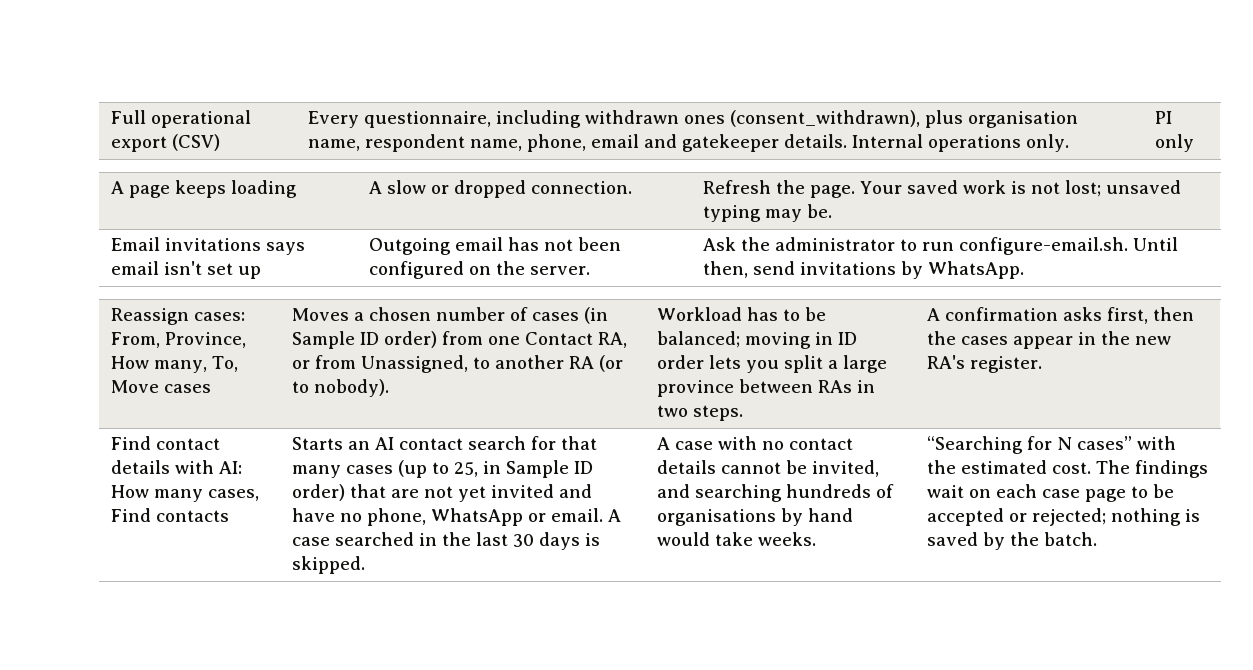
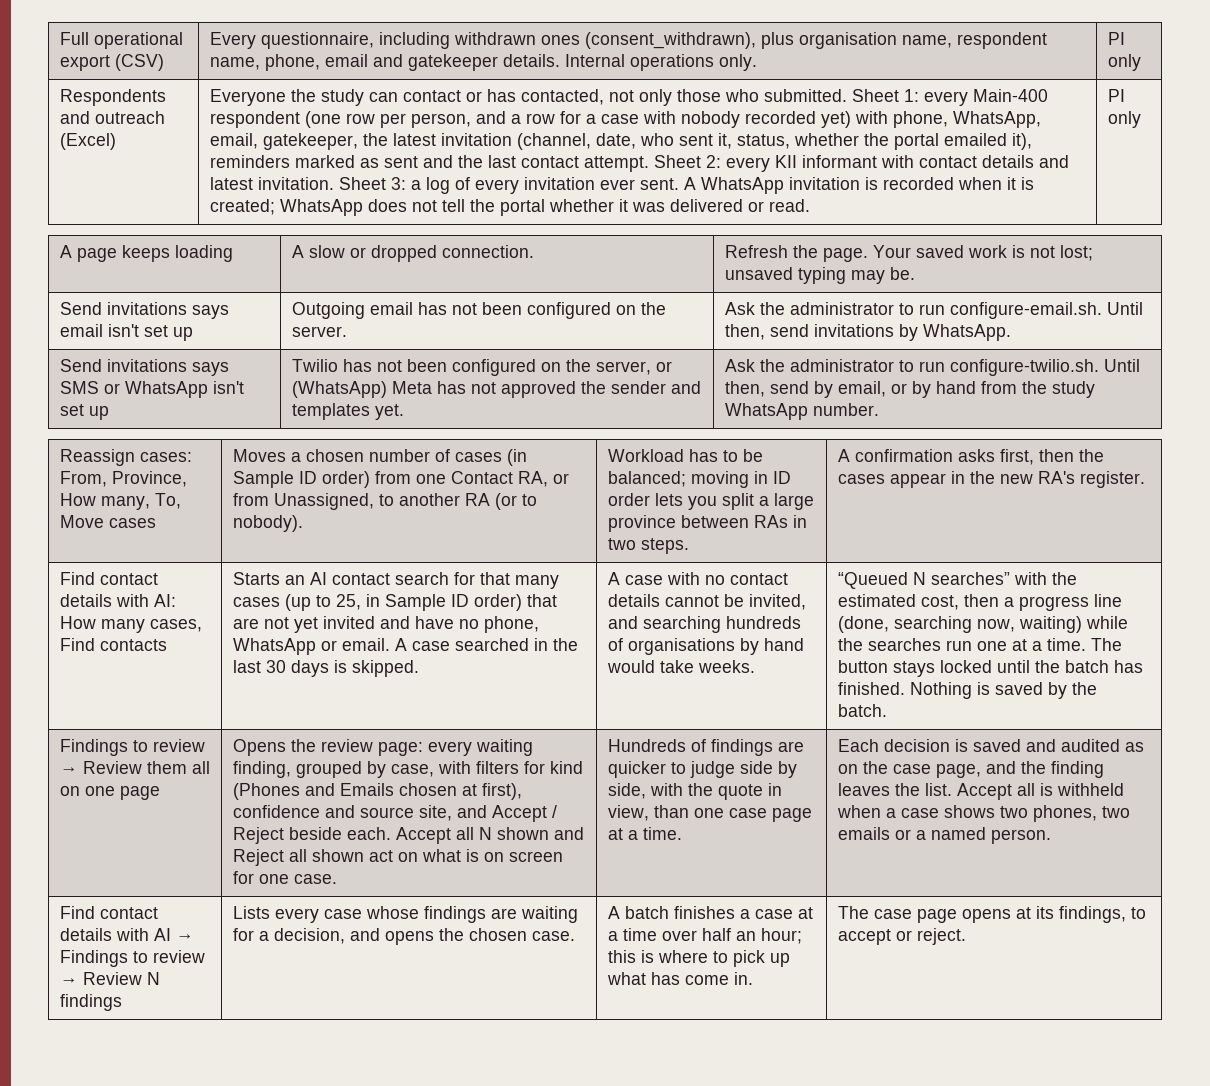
+ Respondents and outreach (Excel) | Everyone the study can contact or has contacted, not only those who submitted. Sheet 1: every Main-400 respondent (one row per person, and a row for a case with nobody recorded yet) with phone, WhatsApp, email, gatekeeper, the latest invitation (channel, date, who sent it, status, whether the portal emailed it), reminders marked as sent and the last contact attempt. Sheet 2: every KII informant with contact details and latest invitation. Sheet 3: a log of every invitation ever sent. A WhatsApp invitation is recorded when it is created; WhatsApp does not tell the portal whether it was delivered or read. | PI only
- Email invitations says email isn't set up | Outgoing email has not been configured on the server. | Ask the administrator to run configure-email.sh. Until then, send invitations by WhatsApp.
+ Send invitations says email isn't set up | Outgoing email has not been configured on the server. | Ask the administrator to run configure-email.sh. Until then, send invitations by WhatsApp.
+ Send invitations says SMS or WhatsApp isn't set up | Twilio has not been configured on the server, or (WhatsApp) Meta has not approved the sender and templates yet. | Ask the administrator to run configure-twilio.sh. Until then, send by email, or by hand from the study WhatsApp number.
- “Searching for N cases” with the estimated cost. The findings wait on each case page to be accepted or rejected; nothing is saved by the batch.
+ “Queued N searches” with the estimated cost, then a progress line (done, searching now, waiting) while the searches run one at a time. The button stays locked until the batch has finished. Nothing is saved by the batch.
+ Findings to review → Review them all on one page | Opens the review page: every waiting finding, grouped by case, with filters for kind (Phones and Emails chosen at first), confidence and source site, and Accept / Reject beside each. Accept all N shown and Reject all shown act on what is on screen for one case. | Hundreds of findings are quicker to judge side by side, with the quote in view, than one case page at a time. | Each decision is saved and audited as on the case page, and the finding leaves the list. Accept all is withheld when a case shows two phones, two emails or a named person.
+ Find contact details with AI → Findings to review → Review N findings | Lists every case whose findings are waiting for a decision, and opens the chosen case. | A batch finishes a case at a time over half an hour; this is where to pick up what has come in. | The case page opens at its findings, to accept or reject.

